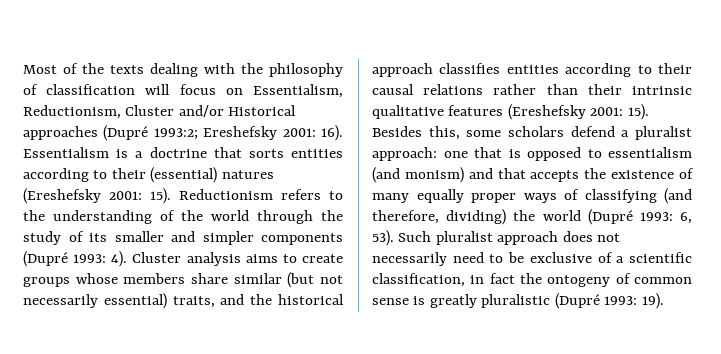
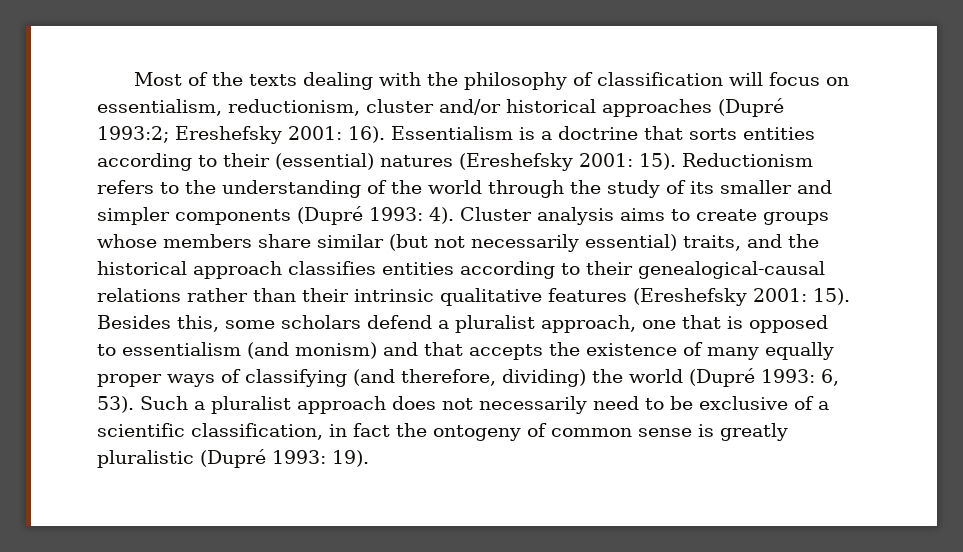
- Most of the texts dealing with the philosophy of classification will focus on Essentialism, Reductionism, Cluster and/or Historical approaches (Dupré 1993:2; Ereshefsky 2001: 16).
+ Most of the texts dealing with the philosophy of classification will focus on essentialism, reductionism, cluster and/or historical approaches (Dupré 1993:2; Ereshefsky 2001: 16).
- Cluster analysis aims to create groups whose members share similar (but not necessarily essential) traits, and the historical approach classifies entities according to their causal relations rather than their intrinsic qualitative features (Ereshefsky 2001: 15).
+ Cluster analysis aims to create groups whose members share similar (but not necessarily essential) traits, and the historical approach classifies entities according to their genealogical-causal relations rather than their intrinsic qualitative features (Ereshefsky 2001: 15).
- Besides this, some scholars defend a pluralist approach: one that is opposed to essentialism (and monism) and that accepts the existence of many equally proper ways of classifying (and therefore, dividing) the world (Dupré 1993: 6, 53).
+ Besides this, some scholars defend a pluralist approach, one that is opposed to essentialism (and monism) and that accepts the existence of many equally proper ways of classifying (and therefore, dividing) the world (Dupré 1993: 6, 53).
- Such pluralist approach does not necessarily need to be exclusive of a scientific classification, in fact the ontogeny of common sense is greatly pluralistic (Dupré 1993: 19).
+ Such a pluralist approach does not necessarily need to be exclusive of a scientific classification, in fact the ontogeny of common sense is greatly pluralistic (Dupré 1993: 19).

